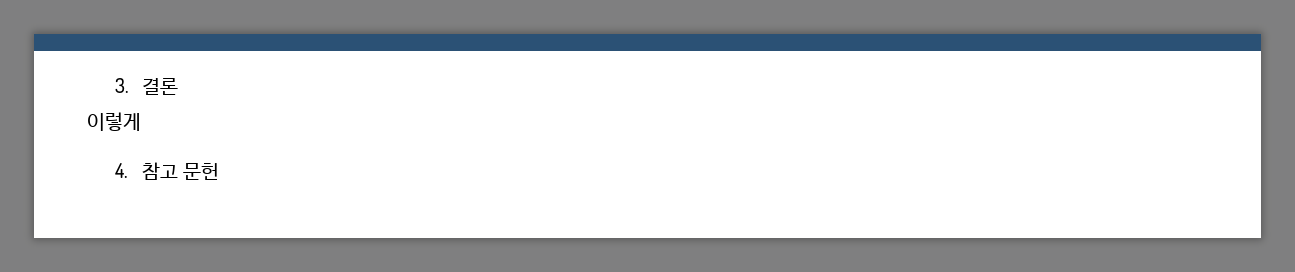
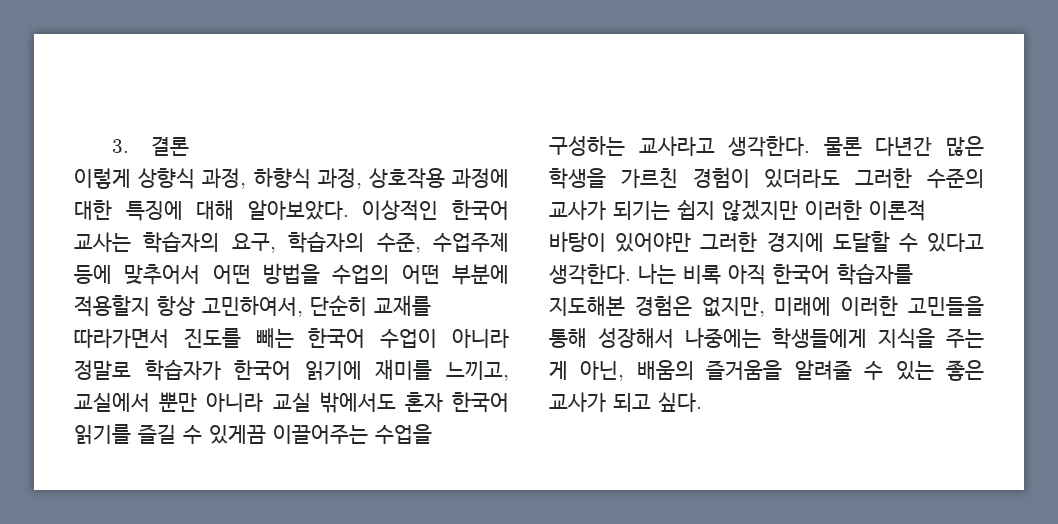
- 이렇게
- 4. 참고 문헌
+ 이렇게 상향식 과정, 하향식 과정, 상호작용 과정에 대한 특징에 대해 알아보았다. 이상적인 한국어 교사는 학습자의 요구, 학습자의 수준, 수업주제 등에 맞추어서 어떤 방법을 수업의 어떤 부분에 적용할지 항상 고민하여서, 단순히 교재를 따라가면서 진도를 빼는 한국어 수업이 아니라 정말로 학습자가 한국어 읽기에 재미를 느끼고, 교실에서 뿐만 아니라 교실 밖에서도 혼자 한국어 읽기를 즐길 수 있게끔 이끌어주는 수업을 구성하는 교사라고 생각한다. 물론 다년간 많은 학생을 가르친 경험이 있더라도 그러한 수준의 교사가 되기는 쉽지 않겠지만 이러한 이론적 바탕이 있어야만 그러한 경지에 도달할 수 있다고 생각한다. 나는 비록 아직 한국어 학습자를 지도해본 경험은 없지만, 미래에 이러한 고민들을 통해 성장해서 나중에는 학생들에게 지식을 주는 게 아닌, 배움의 즐거움을 알려줄 수 있는 좋은 교사가 되고 싶다.

